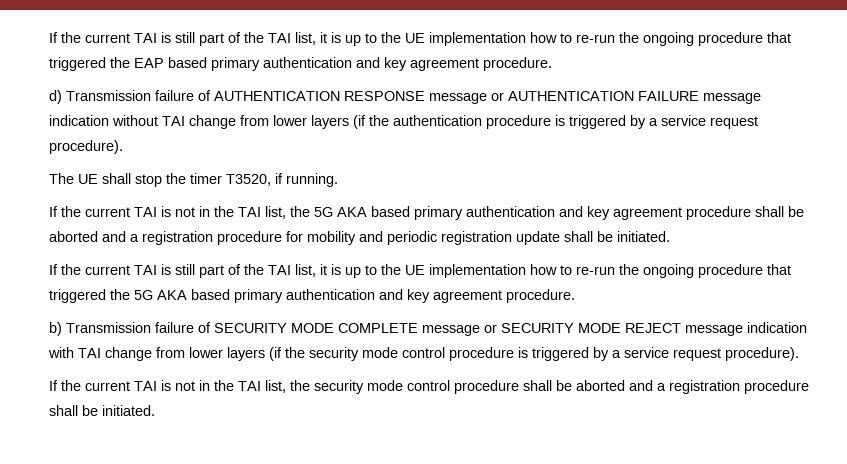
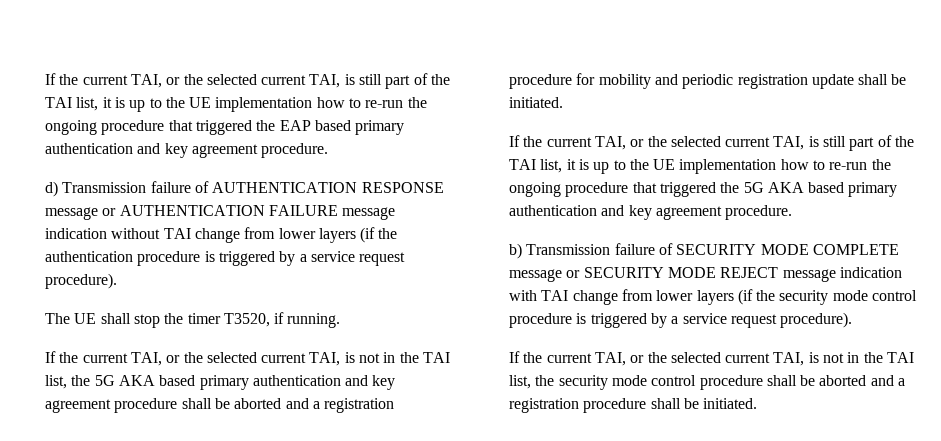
- If the current TAI is still part of the TAI list, it is up to the UE implementation how to re-run the ongoing procedure that triggered the EAP based primary authentication and key agreement procedure.
+ If the current TAI, or the selected current TAI, is still part of the TAI list, it is up to the UE implementation how to re-run the ongoing procedure that triggered the EAP based primary authentication and key agreement procedure.
- If the current TAI is not in the TAI list, the 5G AKA based primary authentication and key agreement procedure shall be aborted and a registration procedure for mobility and periodic registration update shall be initiated.
+ If the current TAI, or the selected current TAI, is not in the TAI list, the 5G AKA based primary authentication and key agreement procedure shall be aborted and a registration procedure for mobility and periodic registration update shall be initiated.
- If the current TAI is still part of the TAI list, it is up to the UE implementation how to re-run the ongoing procedure that triggered the 5G AKA based primary authentication and key agreement procedure.
+ If the current TAI, or the selected current TAI, is still part of the TAI list, it is up to the UE implementation how to re-run the ongoing procedure that triggered the 5G AKA based primary authentication and key agreement procedure.
- If the current TAI is not in the TAI list, the security mode control procedure shall be aborted and a registration procedure shall be initiated.
+ If the current TAI, or the selected current TAI, is not in the TAI list, the security mode control procedure shall be aborted and a registration procedure shall be initiated.

